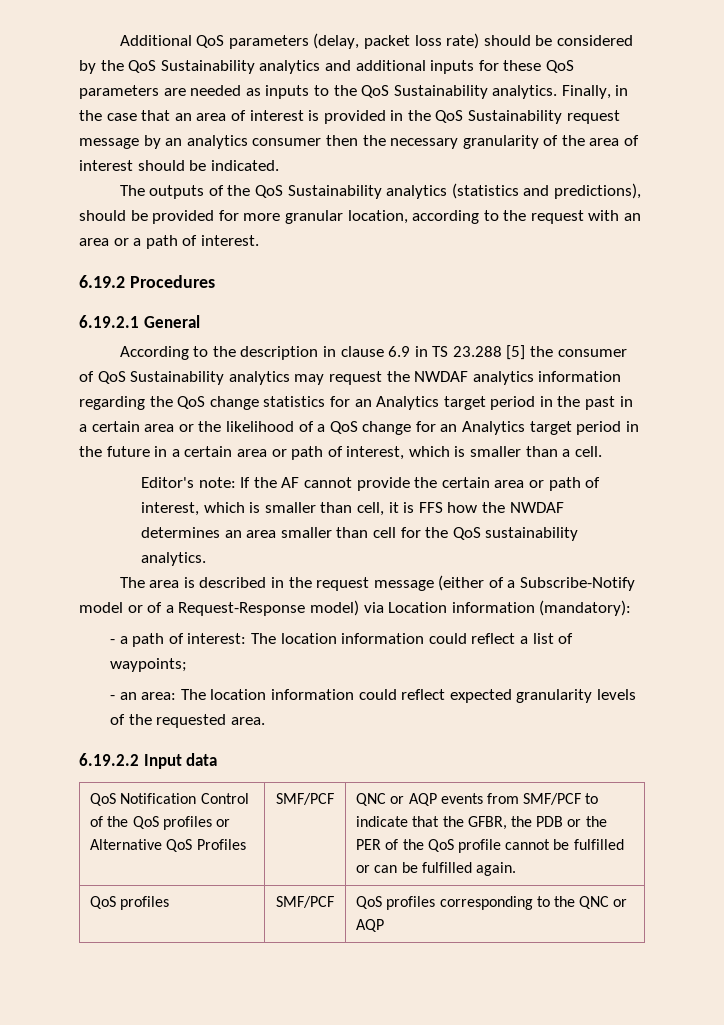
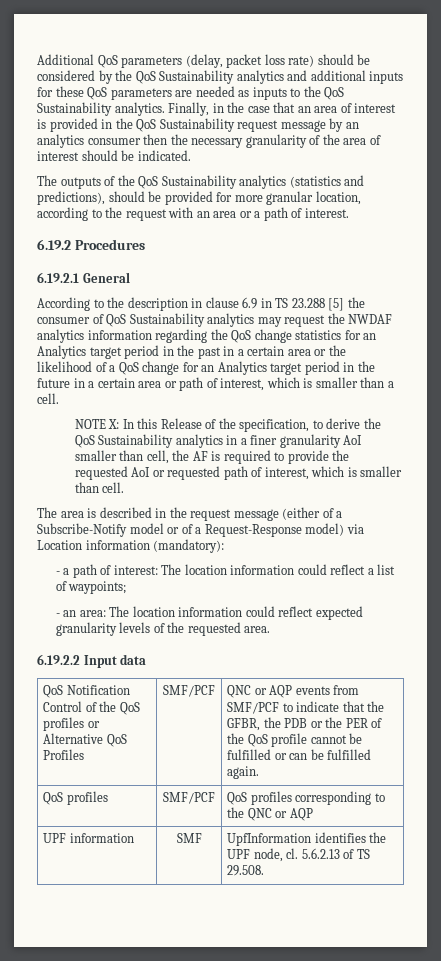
- Editor's note: If the AF cannot provide the certain area or path of interest, which is smaller than cell, it is FFS how the NWDAF determines an area smaller than cell for the QoS sustainability analytics.
+ NOTE X: In this Release of the specification, to derive the QoS Sustainability analytics in a finer granularity AoI smaller than cell, the AF is required to provide the requested AoI or requested path of interest, which is smaller than cell.
+ UPF information | SMF | UpfInformation identifies the UPF node, cl. 5.6.2.13 of TS 29.508.

